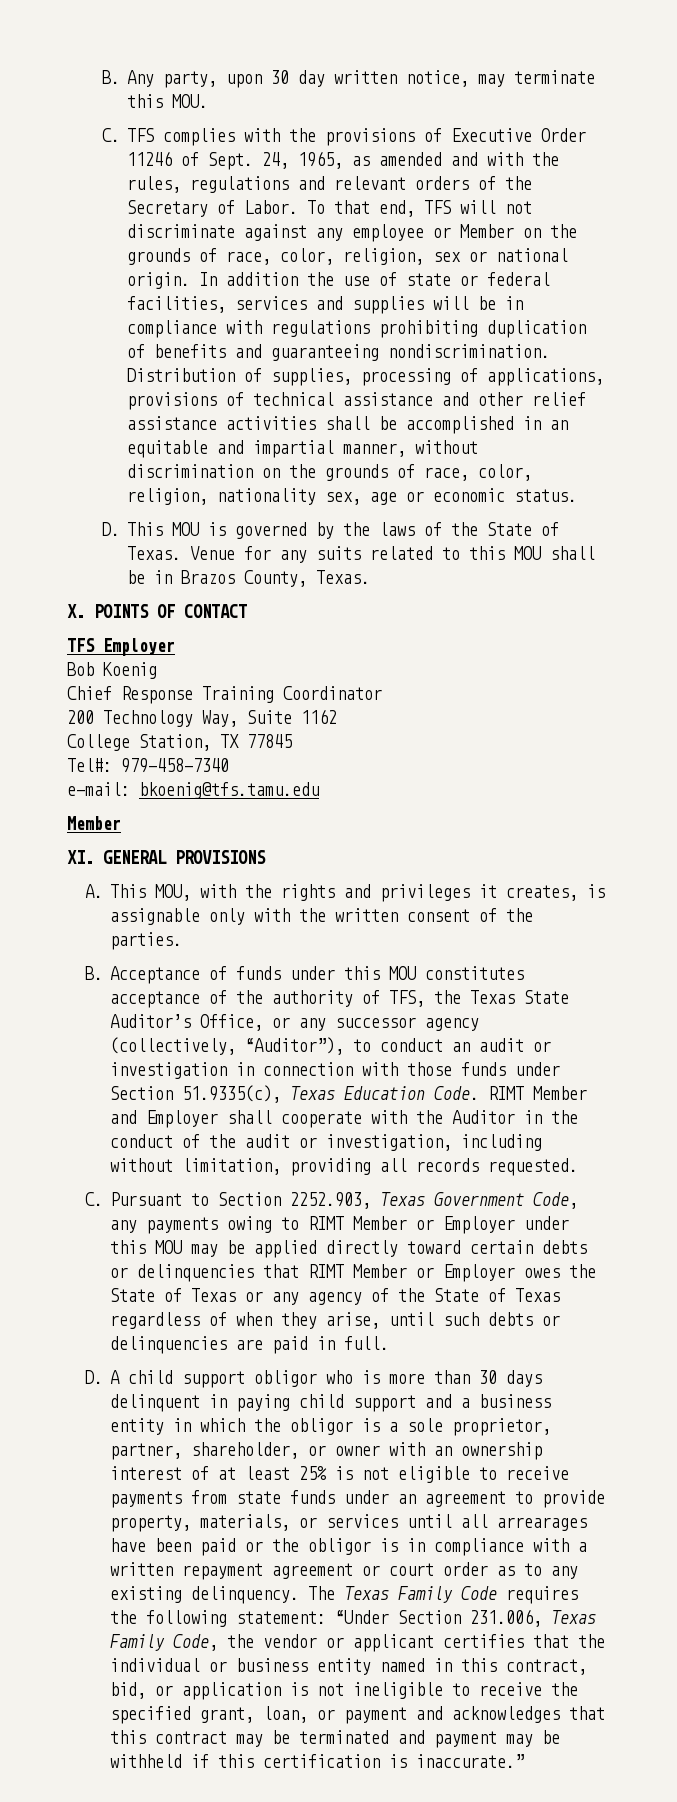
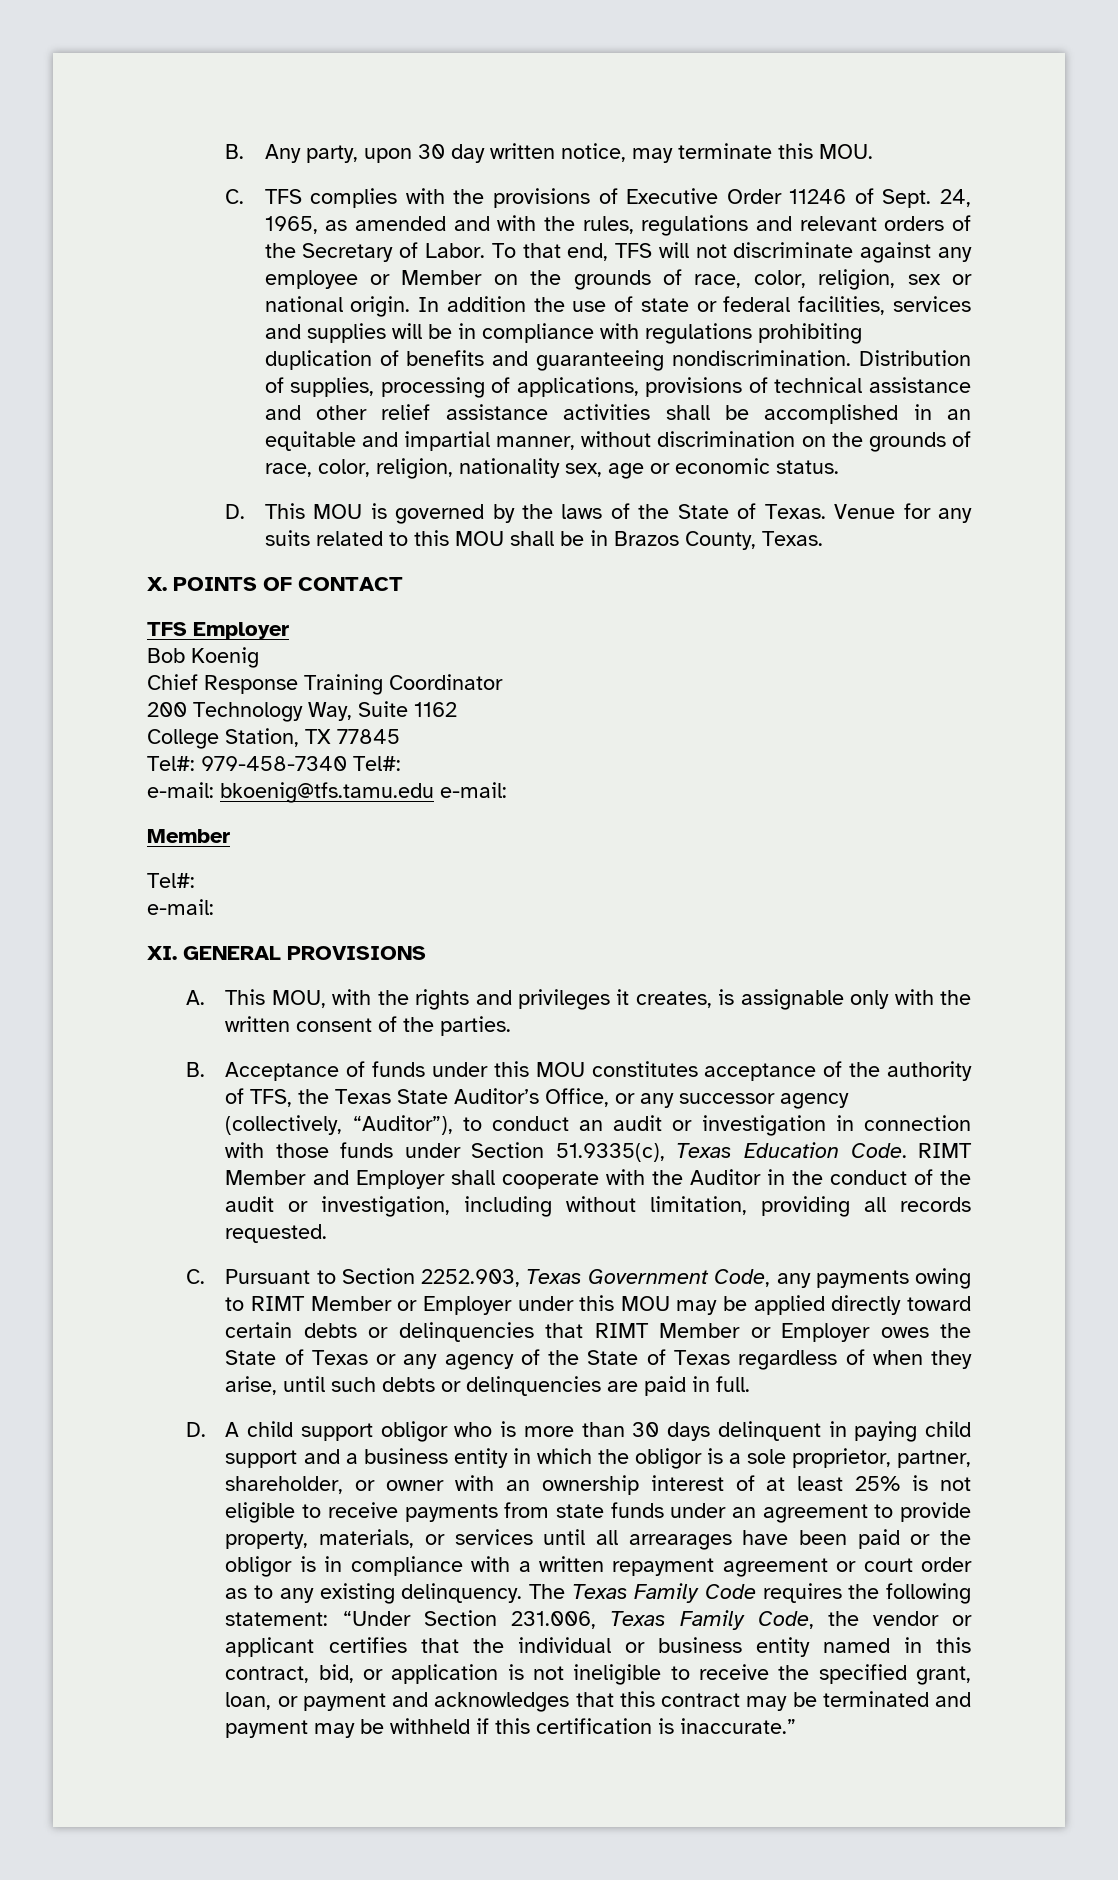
- Tel#: 979-458-7340
+ Tel#: 979-458-7340 Tel#:
- e-mail: bkoenig@tfs.tamu.edu
+ e-mail: bkoenig@tfs.tamu.edu e-mail:
  Member
+ Tel#:
+ e-mail:

